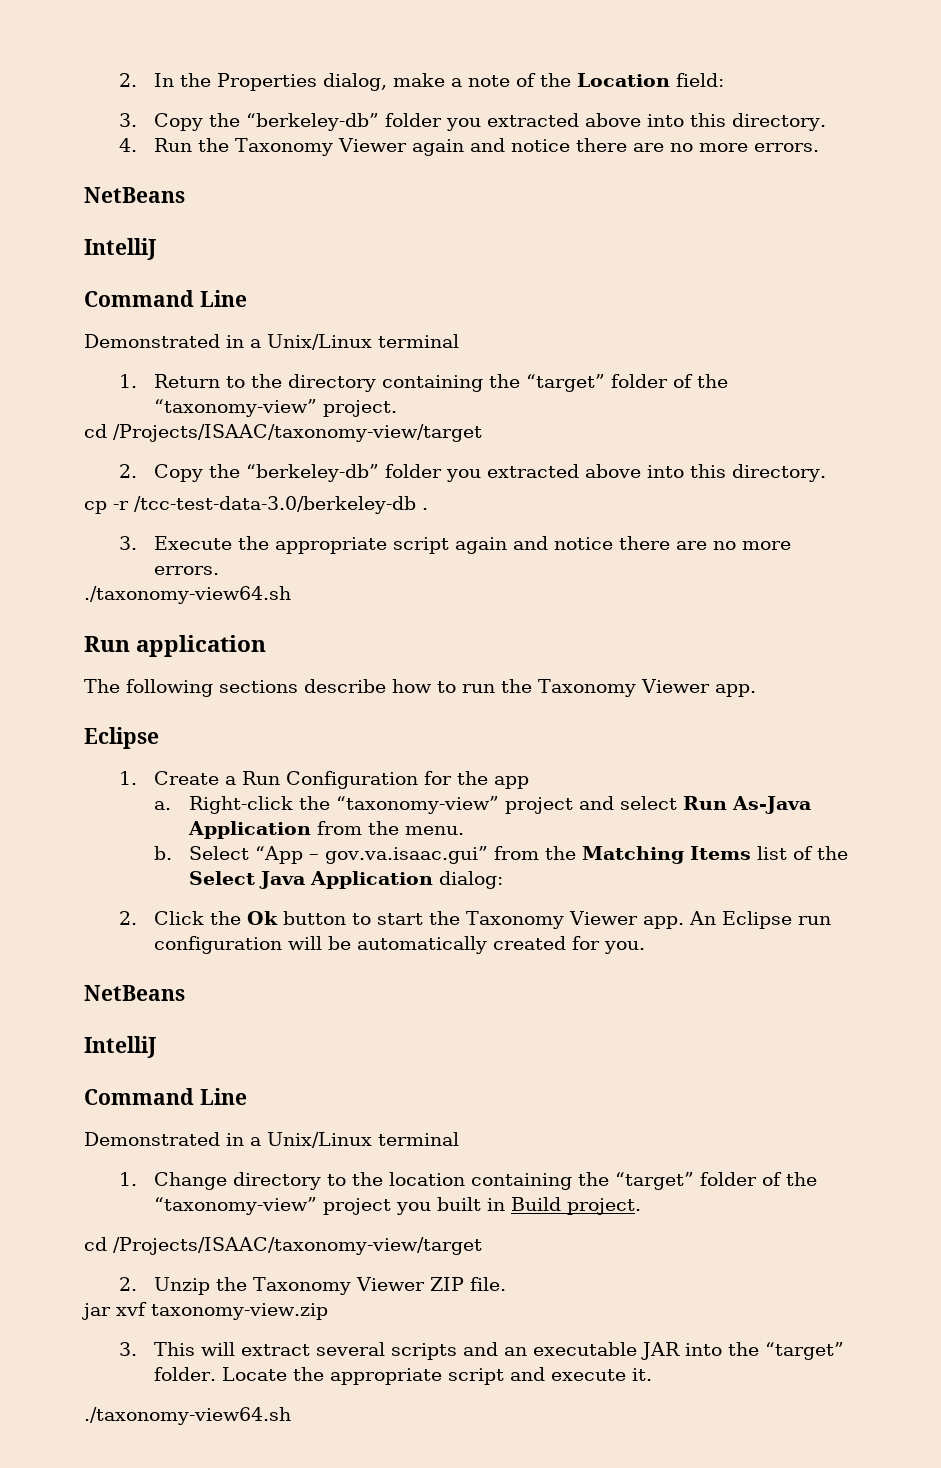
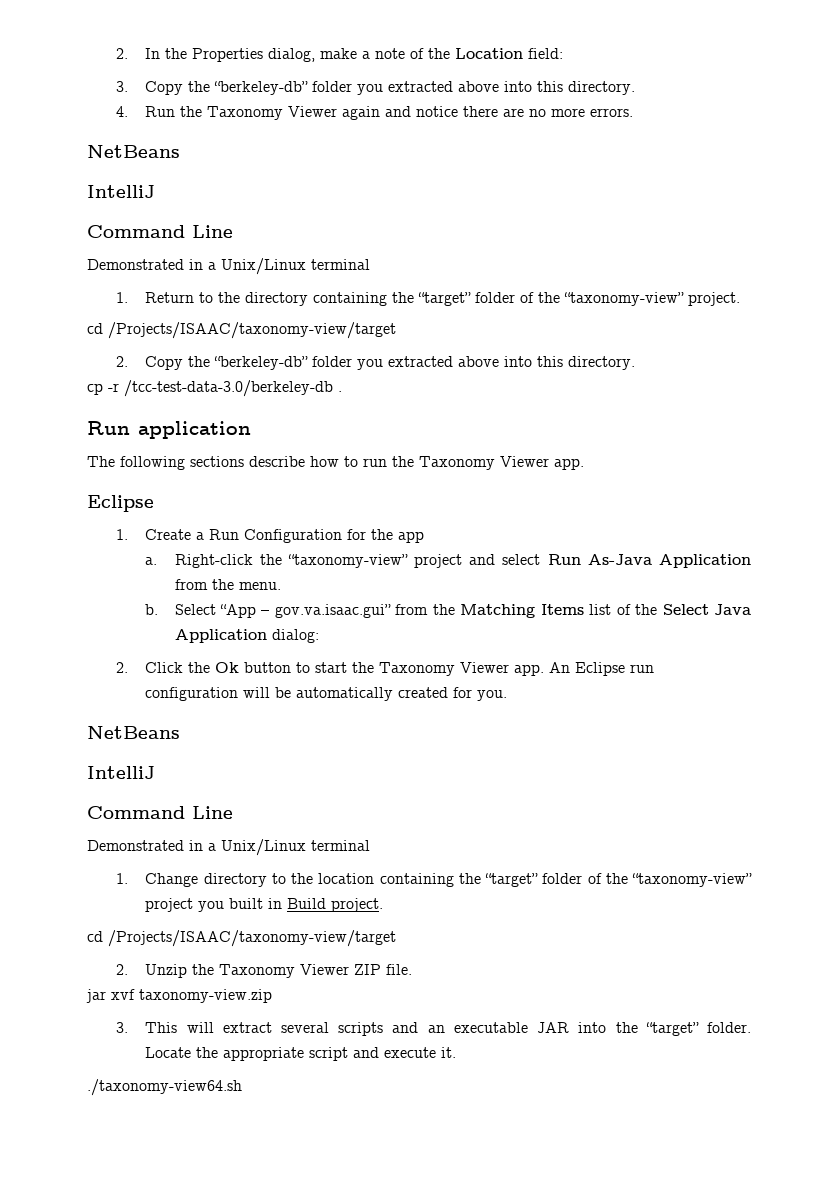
- 3. Execute the appropriate script again and notice there are no more errors.
- ./taxonomy-view64.sh

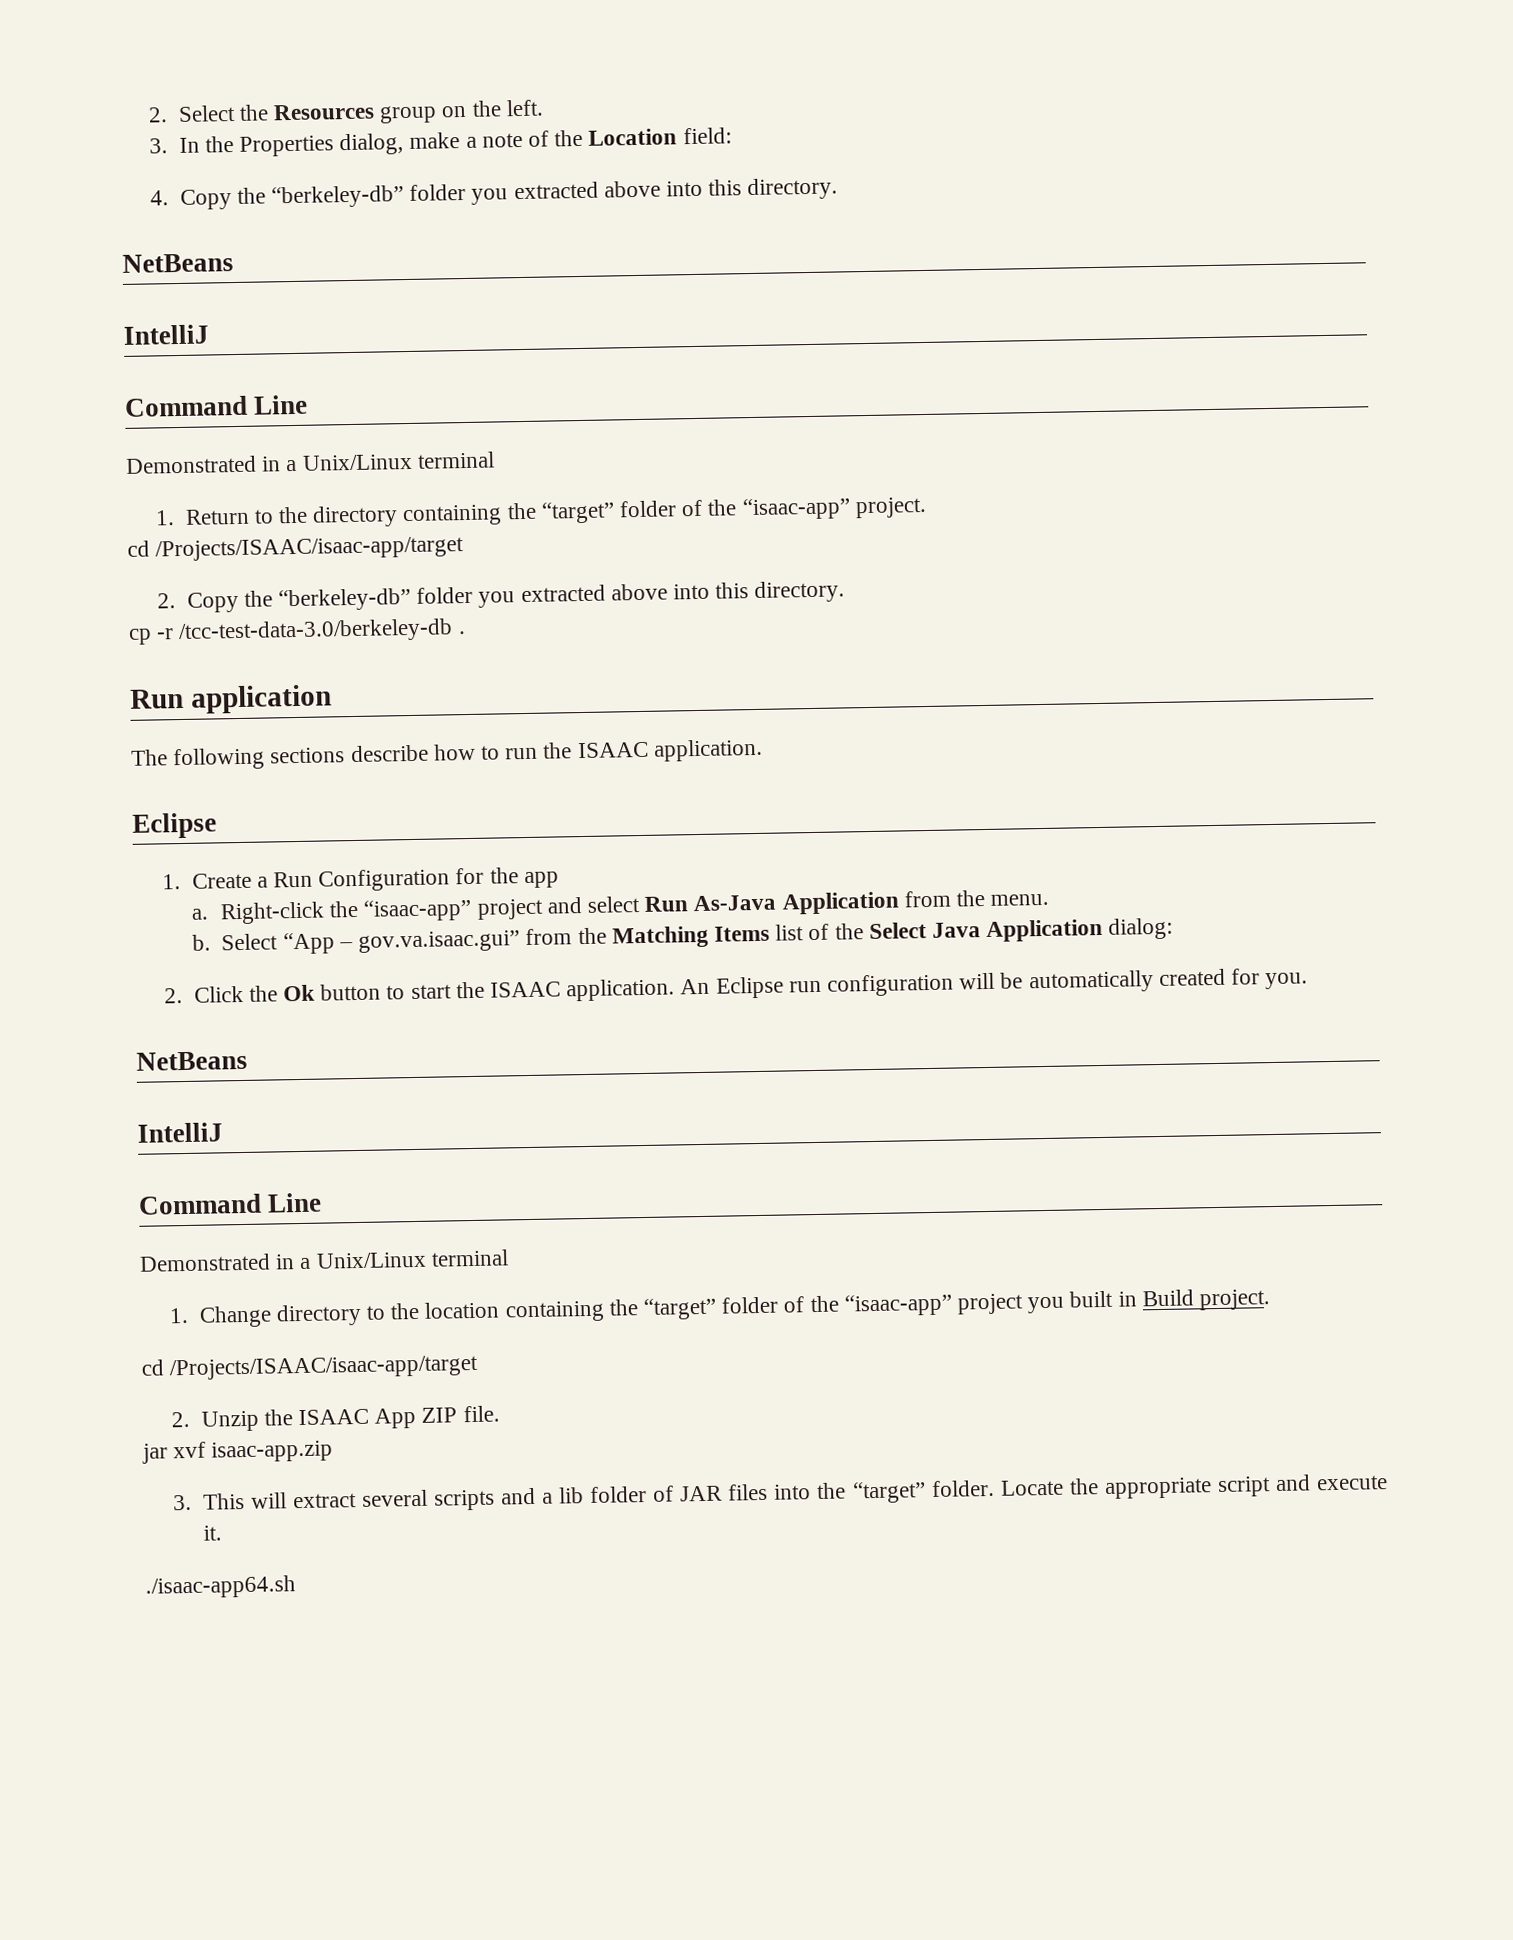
- 2. In the Properties dialog, make a note of the Location field:
+ 2. Select the Resources group on the left.
+ 3. In the Properties dialog, make a note of the Location field:
- 3. Copy the “berkeley-db” folder you extracted above into this directory.
+ 4. Copy the “berkeley-db” folder you extracted above into this directory.
- 4. Run the Taxonomy Viewer again and notice there are no more errors.
- 1. Return to the directory containing the “target” folder of the “taxonomy-view” project.
- cd /Projects/ISAAC/taxonomy-view/target
+ 1. Return to the directory containing the “target” folder of the “isaac-app” project.
+ cd /Projects/ISAAC/isaac-app/target
- The following sections describe how to run the Taxonomy Viewer app.
+ The following sections describe how to run the ISAAC application.
- Right-click the “taxonomy-view” project and select Run As-Java Application from the menu.
+ Right-click the “isaac-app” project and select Run As-Java Application from the menu.
- 2. Click the Ok button to start the Taxonomy Viewer app.
+ 2. Click the Ok button to start the ISAAC application.
- 1. Change directory to the location containing the “target” folder of the “taxonomy-view” project you built in Build project.
- cd /Projects/ISAAC/taxonomy-view/target
+ 1. Change directory to the location containing the “target” folder of the “isaac-app” project you built in Build project.
+ cd /Projects/ISAAC/isaac-app/target
- 2. Unzip the Taxonomy Viewer ZIP file.
+ 2. Unzip the ISAAC App ZIP file.
- jar xvf taxonomy-view.zip
+ jar xvf isaac-app.zip
- 3. This will extract several scripts and an executable JAR into the “target” folder.
+ 3. This will extract several scripts and a lib folder of JAR files into the “target” folder.
- ./taxonomy-view64.sh
+ ./isaac-app64.sh

